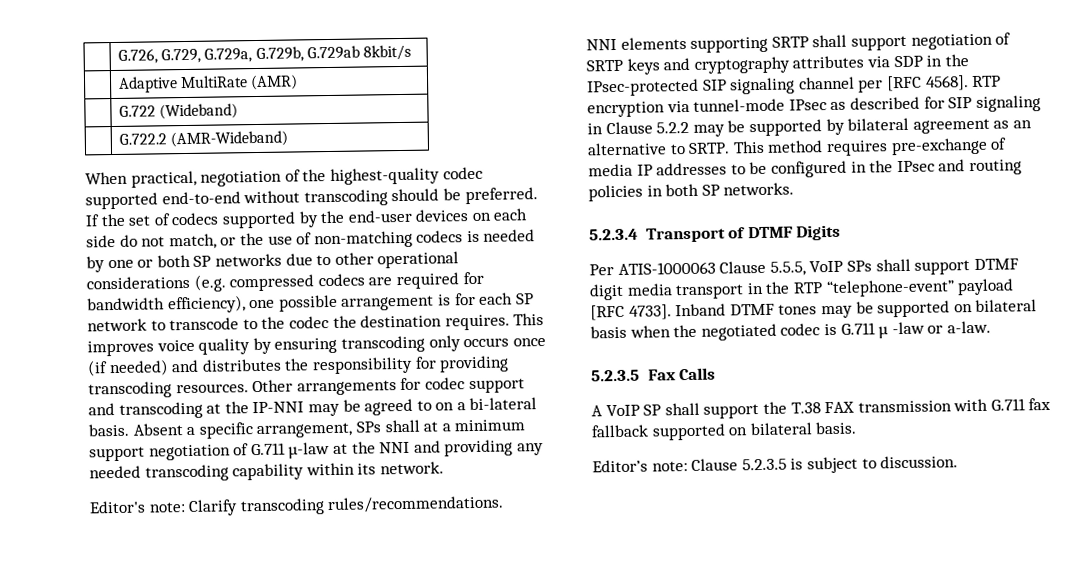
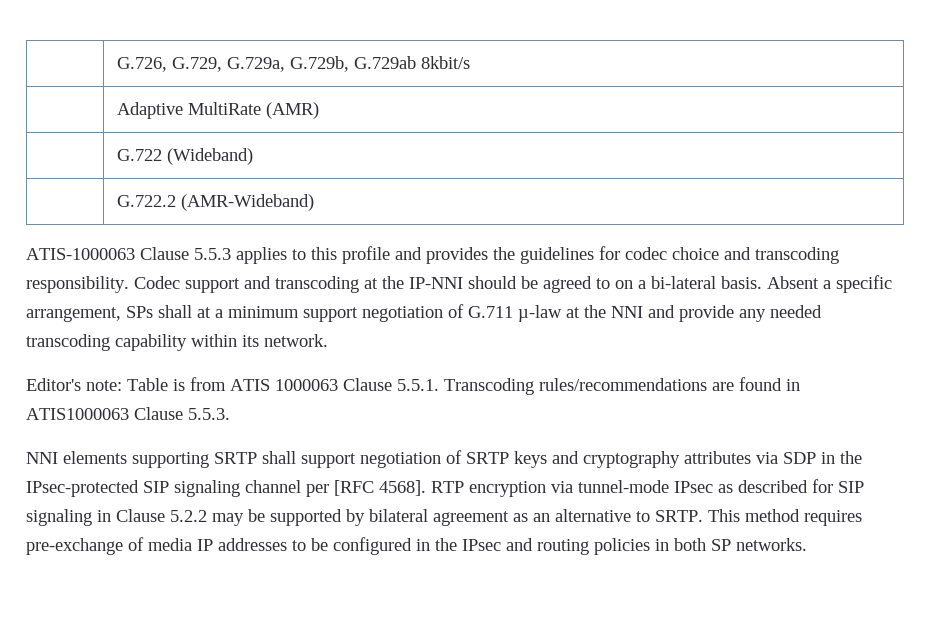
- When practical, negotiation of the highest-quality codec supported end-to-end without transcoding should be preferred. If the set of codecs supported by the end-user devices on each side do not match, or the use of non-matching codecs is needed by one or both SP networks due to other operational considerations (e.g. compressed codecs are required for bandwidth efficiency), one possible arrangement is for each SP network to transcode to the codec the destination requires. This improves voice quality by ensuring transcoding only occurs once (if needed) and distributes the responsibility for providing transcoding resources. Other arrangements for codec support and transcoding at the IP-NNI may be agreed to on a bi-lateral basis.
+ ATIS-1000063 Clause 5.5.3 applies to this profile and provides the guidelines for codec choice and transcoding responsibility. Codec support and transcoding at the IP-NNI should be agreed to on a bi-lateral basis.
- Absent a specific arrangement, SPs shall at a minimum support negotiation of G.711 µ-law at the NNI and providing any needed transcoding capability within its network.
+ Absent a specific arrangement, SPs shall at a minimum support negotiation of G.711 µ-law at the NNI and provide any needed transcoding capability within its network.
- Editor's note: Clarify transcoding rules/recommendations.
+ Editor's note: Table is from ATIS 1000063 Clause 5.5.1. Transcoding rules/recommendations are found in ATIS1000063 Clause 5.5.3.
- 5.2.3.4 Transport of DTMF Digits
- Per ATIS-1000063 Clause 5.5.5, VoIP SPs shall support DTMF digit media transport in the RTP “telephone-event” payload [RFC 4733]. Inband DTMF tones may be supported on bilateral basis when the negotiated codec is G.711 µ -law or a-law.
- 5.2.3.5 Fax Calls
- A VoIP SP shall support the T.38 FAX transmission with G.711 fax fallback supported on bilateral basis.
- Editor’s note: Clause 5.2.3.5 is subject to discussion.

